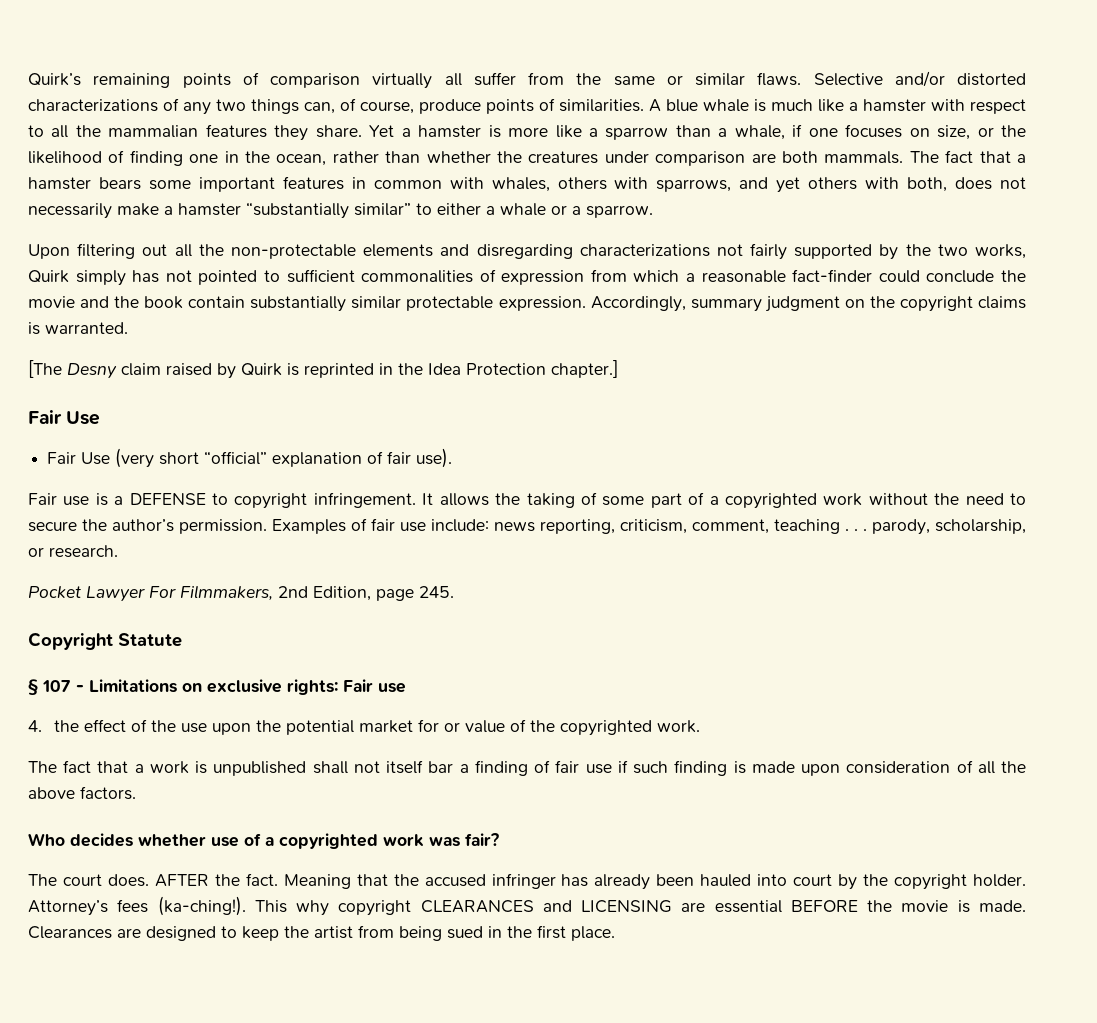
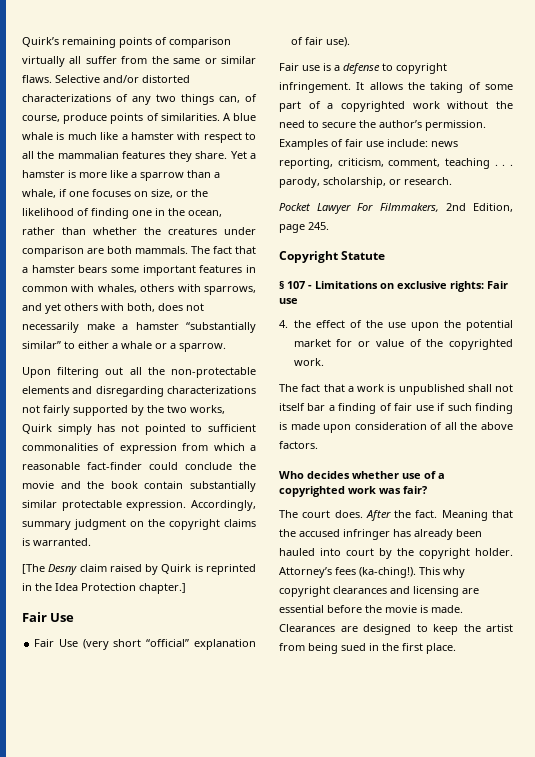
- Fair use is a DEFENSE to copyright infringement.
+ Fair use is a defense to copyright infringement.
- AFTER the fact.
+ After the fact.
- This why copyright CLEARANCES and LICENSING are essential BEFORE the movie is made.
+ This why copyright clearances and licensing are essential before the movie is made.

